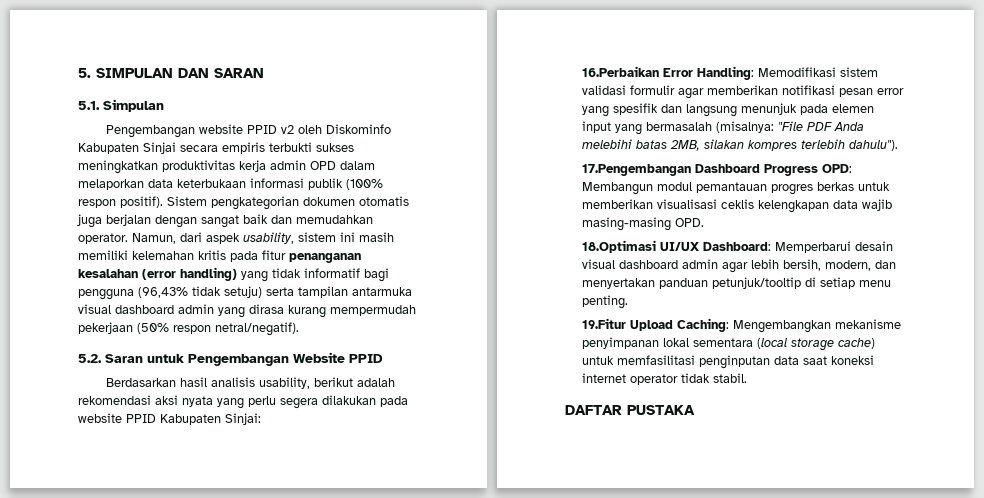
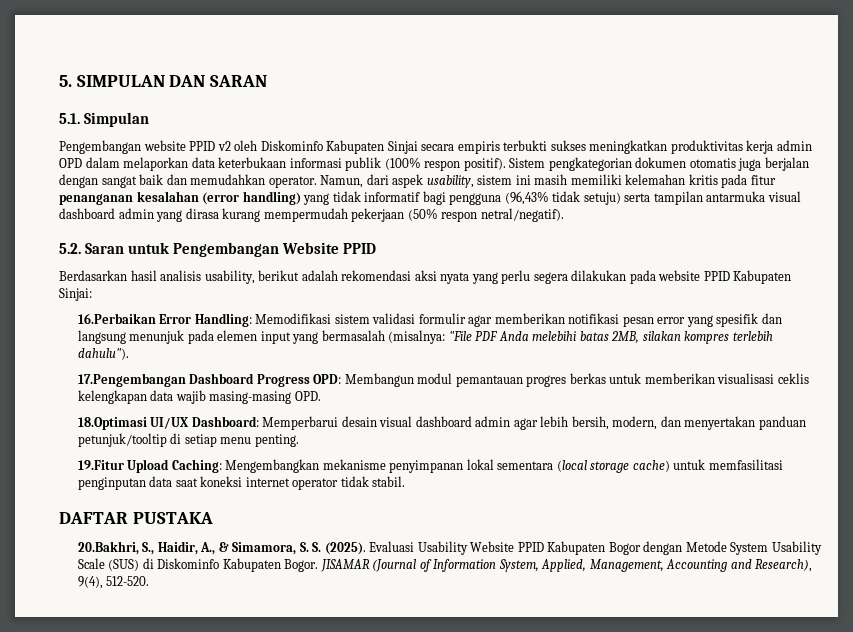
+ 20.Bakhri, S., Haidir, A., & Simamora, S. S. (2025). Evaluasi Usability Website PPID Kabupaten Bogor dengan Metode System Usability Scale (SUS) di Diskominfo Kabupaten Bogor. JISAMAR (Journal of Information System, Applied, Management, Accounting and Research), 9(4), 512-520.

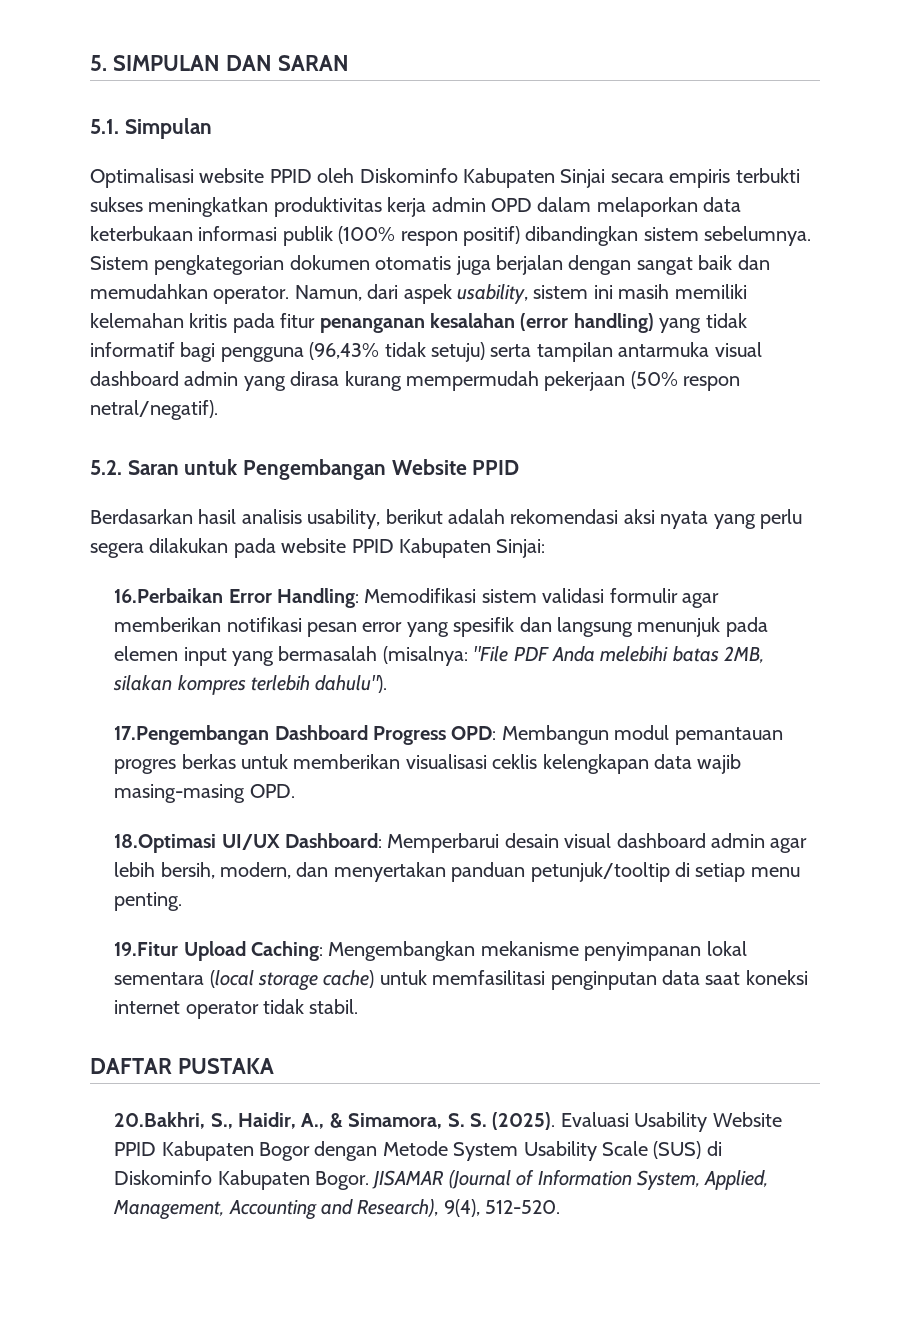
- Pengembangan website PPID v2 oleh Diskominfo Kabupaten Sinjai secara empiris terbukti sukses meningkatkan produktivitas kerja admin OPD dalam melaporkan data keterbukaan informasi publik (100% respon positif).
+ Optimalisasi website PPID oleh Diskominfo Kabupaten Sinjai secara empiris terbukti sukses meningkatkan produktivitas kerja admin OPD dalam melaporkan data keterbukaan informasi publik (100% respon positif) dibandingkan sistem sebelumnya.

